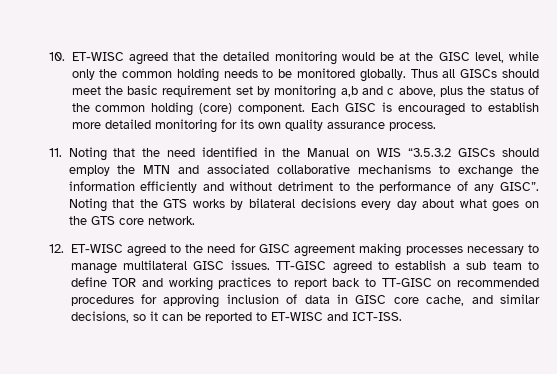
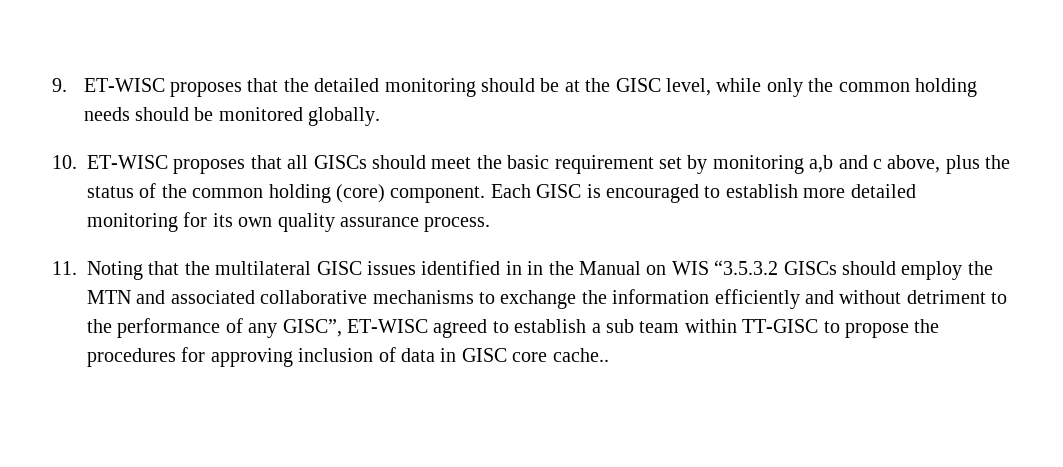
- 10. ET-WISC agreed that the detailed monitoring would be at the GISC level, while only the common holding needs to be monitored globally. Thus all GISCs should meet the basic requirement set by monitoring a,b and c above, plus the status of the common holding (core) component.
+ 9. ET-WISC proposes that the detailed monitoring should be at the GISC level, while only the common holding needs should be monitored globally.
+ 10. ET-WISC proposes that all GISCs should meet the basic requirement set by monitoring a,b and c above, plus the status of the common holding (core) component.
- 11. Noting that the need identified in the Manual on WIS “3.5.3.2 GISCs should employ the MTN and associated collaborative mechanisms to exchange the information efficiently and without detriment to the performance of any GISC”. Noting that the GTS works by bilateral decisions every day about what goes on the GTS core network.
- 12. ET-WISC agreed to the need for GISC agreement making processes necessary to manage multilateral GISC issues. TT-GISC agreed to establish a sub team to define TOR and working practices to report back to TT-GISC on recommended procedures for approving inclusion of data in GISC core cache, and similar decisions, so it can be reported to ET-WISC and ICT-ISS.
+ 11. Noting that the multilateral GISC issues identified in in the Manual on WIS “3.5.3.2 GISCs should employ the MTN and associated collaborative mechanisms to exchange the information efficiently and without detriment to the performance of any GISC”, ET-WISC agreed to establish a sub team within TT-GISC to propose the procedures for approving inclusion of data in GISC core cache..

